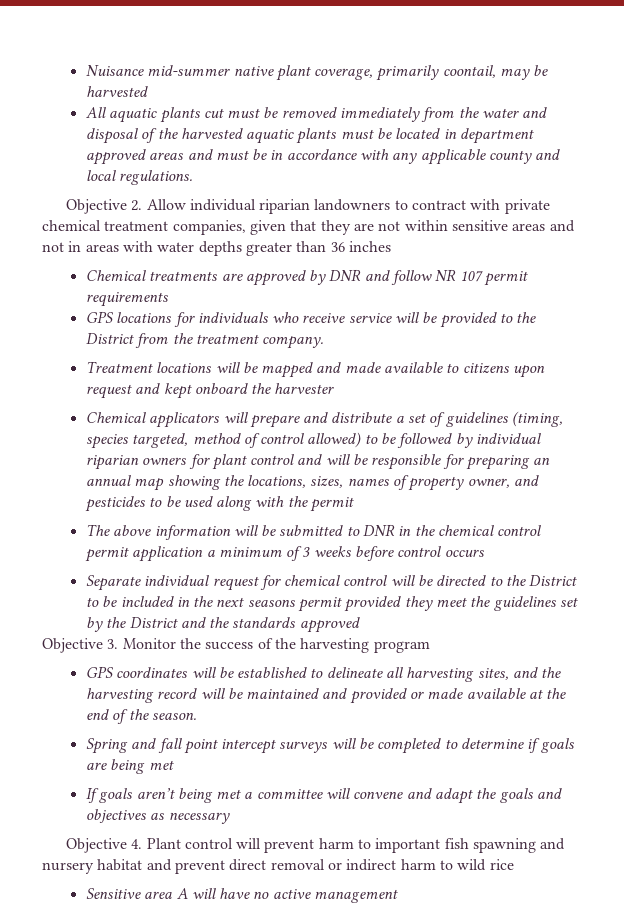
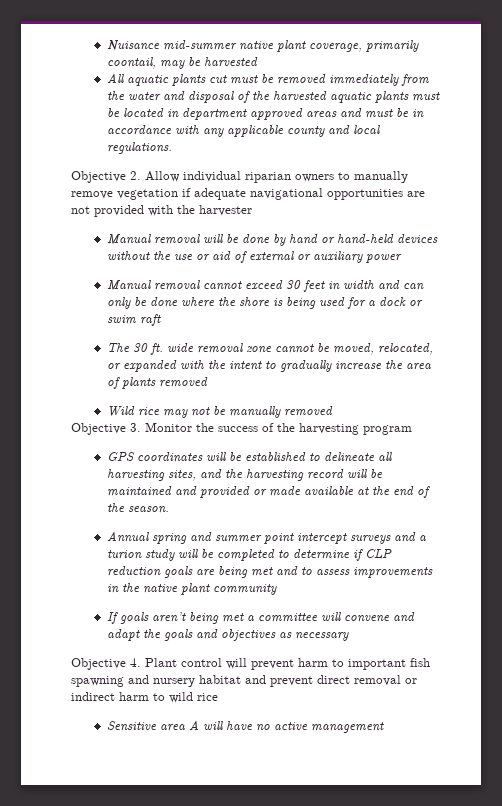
- Objective 2. Allow individual riparian landowners to contract with private chemical treatment companies, given that they are not within sensitive areas and not in areas with water depths greater than 36 inches
- Chemical treatments are approved by DNR and follow NR 107 permit requirements
- GPS locations for individuals who receive service will be provided to the District from the treatment company.
- Treatment locations will be mapped and made available to citizens upon request and kept onboard the harvester
- Chemical applicators will prepare and distribute a set of guidelines (timing, species targeted, method of control allowed) to be followed by individual riparian owners for plant control and will be responsible for preparing an annual map showing the locations, sizes, names of property owner, and pesticides to be used along with the permit
- The above information will be submitted to DNR in the chemical control permit application a minimum of 3 weeks before control occurs
- Separate individual request for chemical control will be directed to the District to be included in the next seasons permit provided they meet the guidelines set by the District and the standards approved
+ Objective 2. Allow individual riparian owners to manually remove vegetation if adequate navigational opportunities are not provided with the harvester
+ Manual removal will be done by hand or hand-held devices without the use or aid of external or auxiliary power
+ Manual removal cannot exceed 30 feet in width and can only be done where the shore is being used for a dock or swim raft
+ The 30 ft. wide removal zone cannot be moved, relocated, or expanded with the intent to gradually increase the area of plants removed
+ Wild rice may not be manually removed
- Spring and fall point intercept surveys will be completed to determine if goals are being met
+ Annual spring and summer point intercept surveys and a turion study will be completed to determine if CLP reduction goals are being met and to assess improvements in the native plant community

